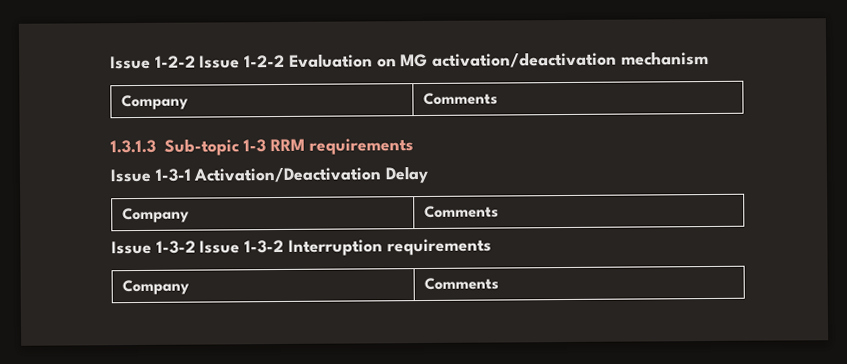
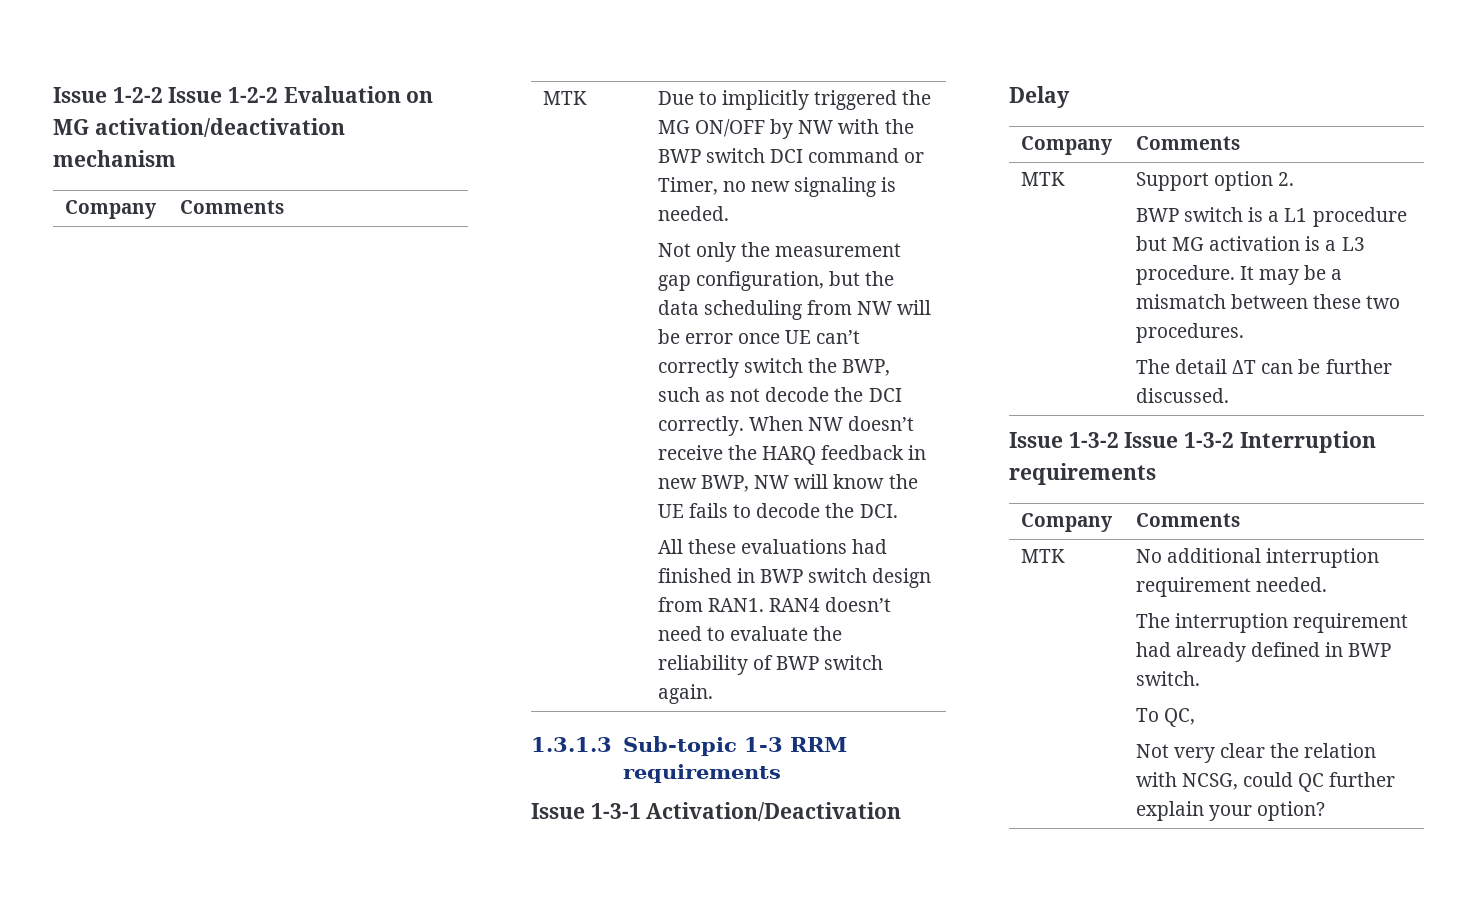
+ MTK | Due to implicitly triggered the MG ON/OFF by NW with the BWP switch DCI command or Timer, no new signaling is needed.
+ Not only the measurement gap configuration, but the data scheduling from NW will be error once UE can’t correctly switch the BWP, such as not decode the DCI correctly. When NW doesn’t receive the HARQ feedback in new BWP, NW will know the UE fails to decode the DCI.
+ All these evaluations had finished in BWP switch design from RAN1. RAN4 doesn’t need to evaluate the reliability of BWP switch again.
+ MTK | Support option 2.
+ BWP switch is a L1 procedure but MG activation is a L3 procedure. It may be a mismatch between these two procedures.
+ The detail ΔT can be further discussed.
+ MTK | No additional interruption requirement needed.
+ The interruption requirement had already defined in BWP switch.
+ To QC,
+ Not very clear the relation with NCSG, could QC further explain your option?

